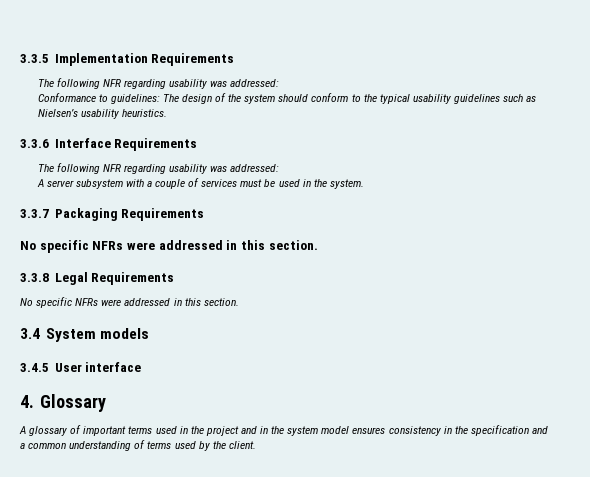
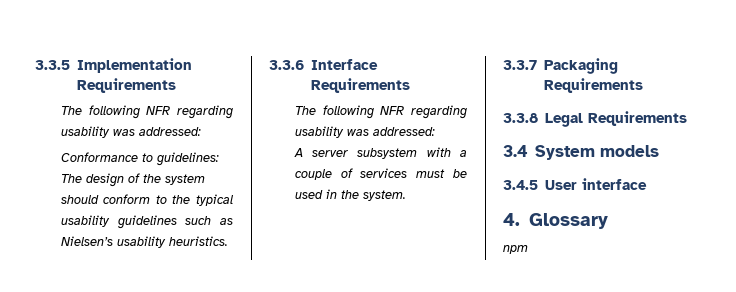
  3.3.7 Packaging Requirements
- No specific NFRs were addressed in this section.
  3.3.8 Legal Requirements
- No specific NFRs were addressed in this section.
- A glossary of important terms used in the project and in the system model ensures consistency in the specification and a common understanding of terms used by the client.
+ npm

